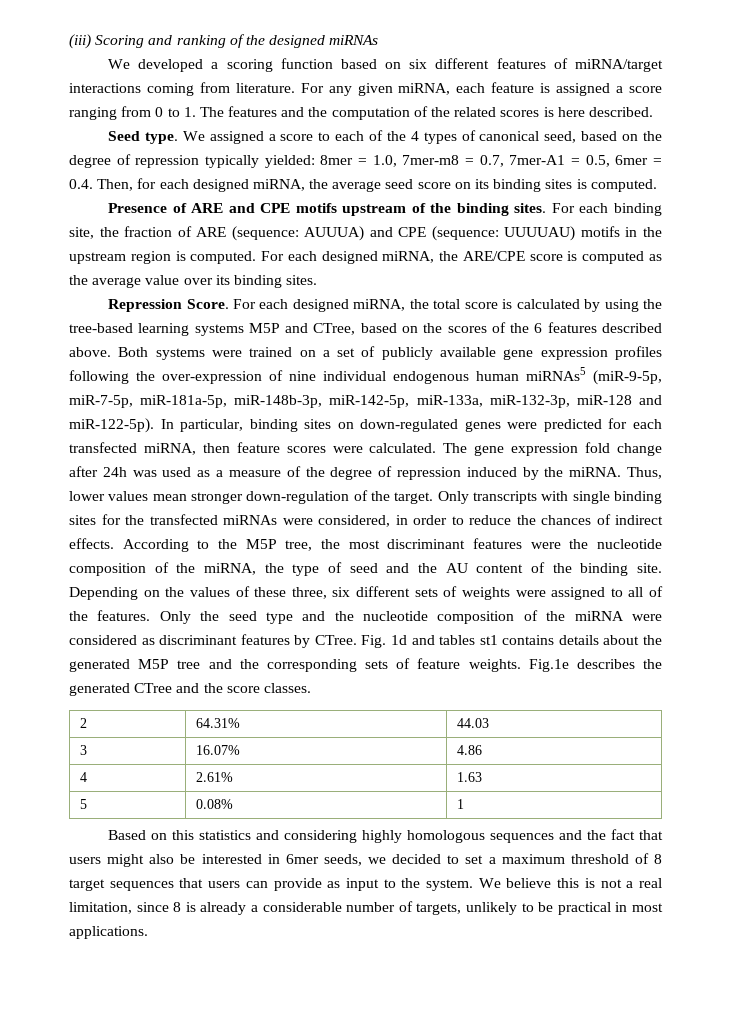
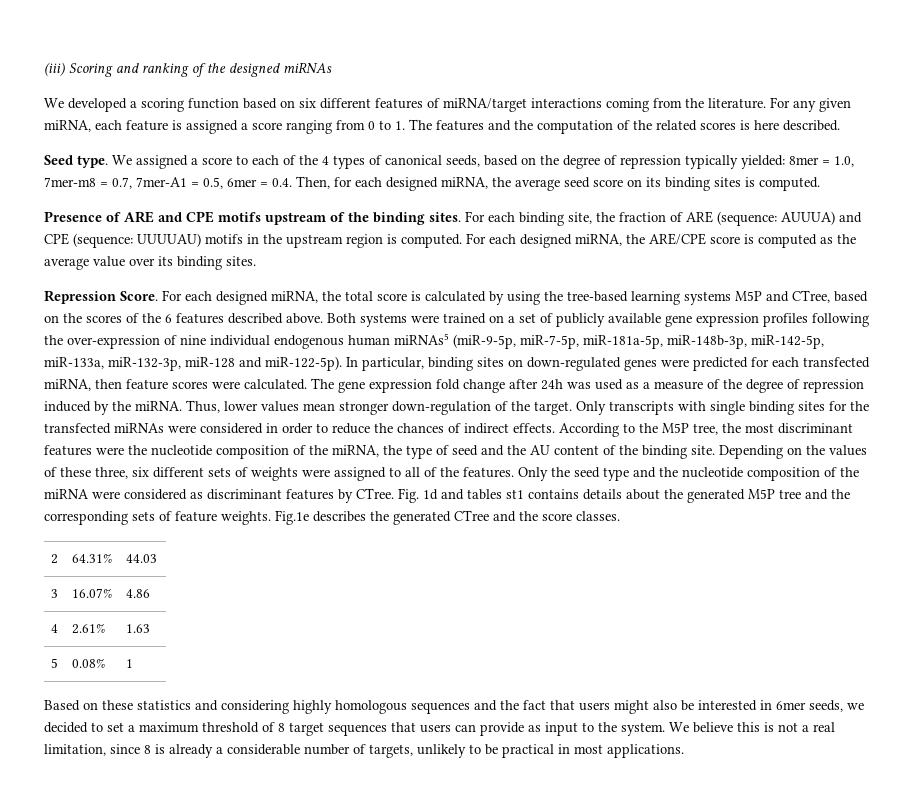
- We developed a scoring function based on six different features of miRNA/target interactions coming from literature.
+ We developed a scoring function based on six different features of miRNA/target interactions coming from the literature.
- We assigned a score to each of the 4 types of canonical seed, based on the degree of repression typically yielded: 8mer = 1.0, 7mer-m8 = 0.7, 7mer-A1 = 0.5, 6mer = 0.4. Then, for each designed miRNA, the average seed score on its binding sites is computed.
+ We assigned a score to each of the 4 types of canonical seeds, based on the degree of repression typically yielded: 8mer = 1.0, 7mer-m8 = 0.7, 7mer-A1 = 0.5, 6mer = 0.4. Then, for each designed miRNA, the average seed score on its binding sites is computed.
- Only transcripts with single binding sites for the transfected miRNAs were considered, in order to reduce the chances of indirect effects.
+ Only transcripts with single binding sites for the transfected miRNAs were considered in order to reduce the chances of indirect effects.
- Based on this statistics and considering highly homologous sequences and the fact that users might also be interested in 6mer seeds, we decided to set a maximum threshold of 8 target sequences that users can provide as input to the system.
+ Based on these statistics and considering highly homologous sequences and the fact that users might also be interested in 6mer seeds, we decided to set a maximum threshold of 8 target sequences that users can provide as input to the system.

